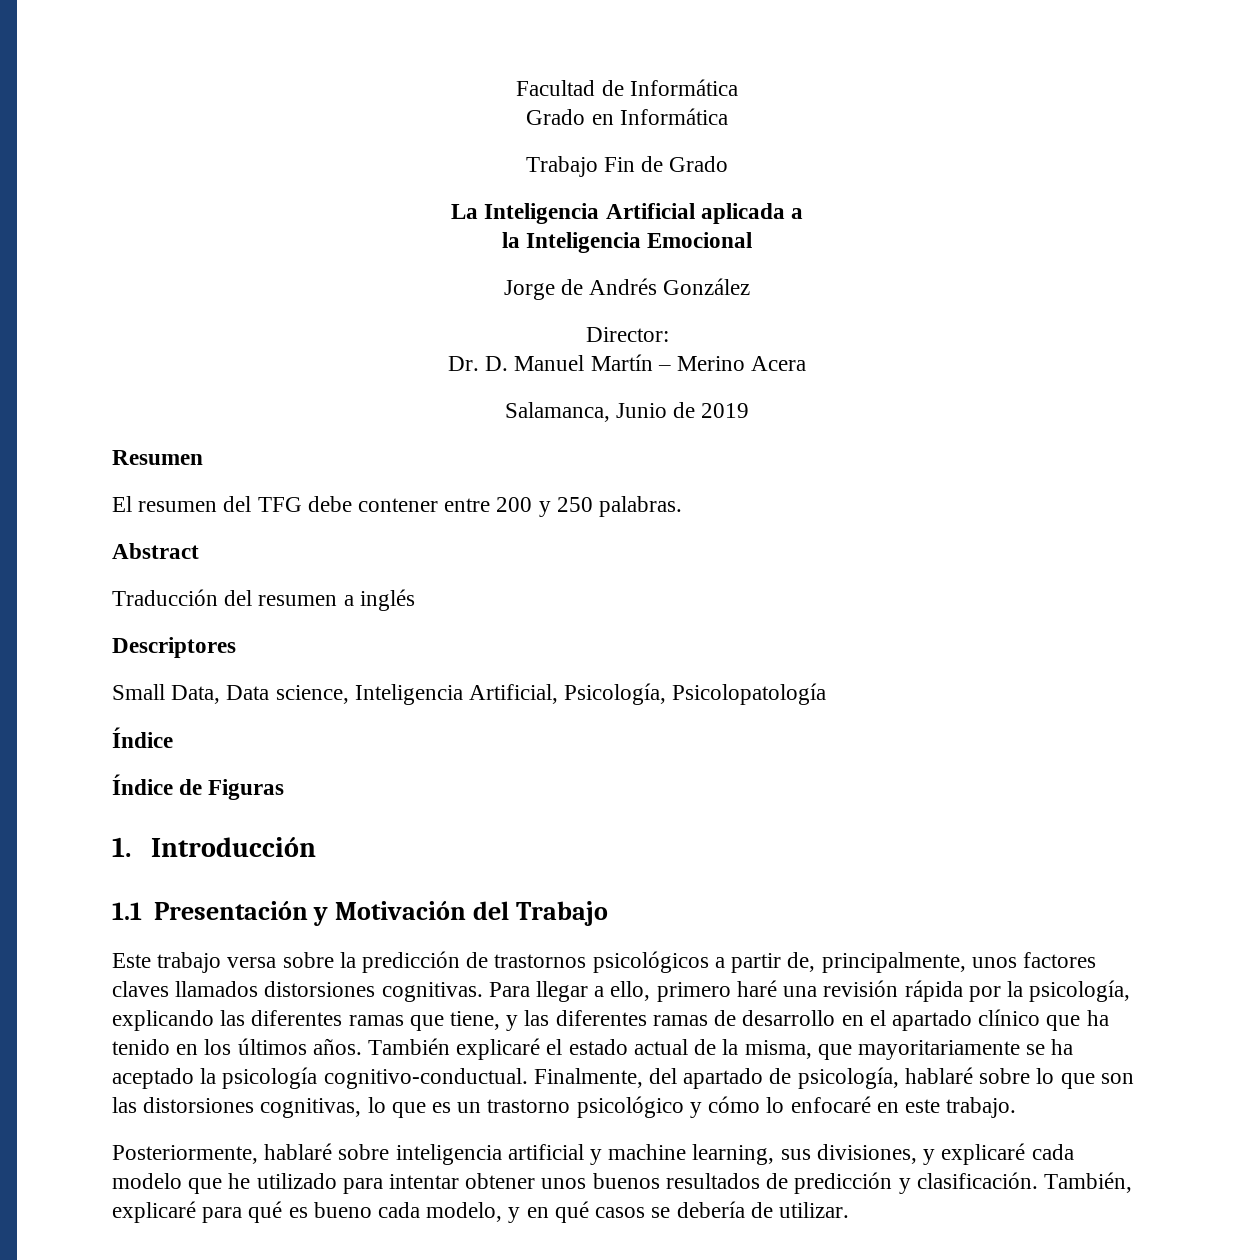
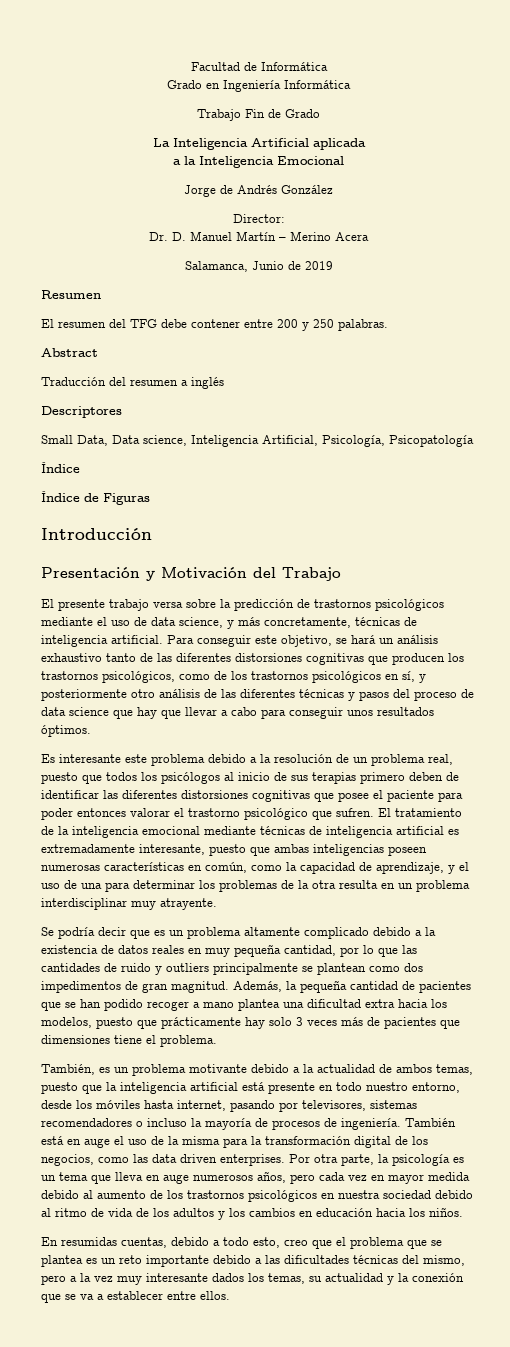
- Grado en Informática
+ Grado en Ingeniería Informática
- La Inteligencia Artificial aplicada a
- la Inteligencia Emocional
+ La Inteligencia Artificial aplicada
+ a la Inteligencia Emocional
- Small Data, Data science, Inteligencia Artificial, Psicología, Psicolopatología
+ Small Data, Data science, Inteligencia Artificial, Psicología, Psicopatología
- 1. Introducción
+ Introducción
- 1.1 Presentación y Motivación del Trabajo
+ Presentación y Motivación del Trabajo
- Este trabajo versa sobre la predicción de trastornos psicológicos a partir de, principalmente, unos factores claves llamados distorsiones cognitivas. Para llegar a ello, primero haré una revisión rápida por la psicología, explicando las diferentes ramas que tiene, y las diferentes ramas de desarrollo en el apartado clínico que ha tenido en los últimos años. También explicaré el estado actual de la misma, que mayoritariamente se ha aceptado la psicología cognitivo-conductual. Finalmente, del apartado de psicología, hablaré sobre lo que son las distorsiones cognitivas, lo que es un trastorno psicológico y cómo lo enfocaré en este trabajo.
- Posteriormente, hablaré sobre inteligencia artificial y machine learning, sus divisiones, y explicaré cada modelo que he utilizado para intentar obtener unos buenos resultados de predicción y clasificación. También, explicaré para qué es bueno cada modelo, y en qué casos se debería de utilizar.
+ El presente trabajo versa sobre la predicción de trastornos psicológicos mediante el uso de data science, y más concretamente, técnicas de inteligencia artificial. Para conseguir este objetivo, se hará un análisis exhaustivo tanto de las diferentes distorsiones cognitivas que producen los trastornos psicológicos, como de los trastornos psicológicos en sí, y posteriormente otro análisis de las diferentes técnicas y pasos del proceso de data science que hay que llevar a cabo para conseguir unos resultados óptimos.
+ Es interesante este problema debido a la resolución de un problema real, puesto que todos los psicólogos al inicio de sus terapias primero deben de identificar las diferentes distorsiones cognitivas que posee el paciente para poder entonces valorar el trastorno psicológico que sufren. El tratamiento de la inteligencia emocional mediante técnicas de inteligencia artificial es extremadamente interesante, puesto que ambas inteligencias poseen numerosas características en común, como la capacidad de aprendizaje, y el uso de una para determinar los problemas de la otra resulta en un problema interdisciplinar muy atrayente.
+ Se podría decir que es un problema altamente complicado debido a la existencia de datos reales en muy pequeña cantidad, por lo que las cantidades de ruido y outliers principalmente se plantean como dos impedimentos de gran magnitud. Además, la pequeña cantidad de pacientes que se han podido recoger a mano plantea una dificultad extra hacia los modelos, puesto que prácticamente hay solo 3 veces más de pacientes que dimensiones tiene el problema.
+ También, es un problema motivante debido a la actualidad de ambos temas, puesto que la inteligencia artificial está presente en todo nuestro entorno, desde los móviles hasta internet, pasando por televisores, sistemas recomendadores o incluso la mayoría de procesos de ingeniería. También está en auge el uso de la misma para la transformación digital de los negocios, como las data driven enterprises. Por otra parte, la psicología es un tema que lleva en auge numerosos años, pero cada vez en mayor medida debido al aumento de los trastornos psicológicos en nuestra sociedad debido al ritmo de vida de los adultos y los cambios en educación hacia los niños.
+ En resumidas cuentas, debido a todo esto, creo que el problema que se plantea es un reto importante debido a las dificultades técnicas del mismo, pero a la vez muy interesante dados los temas, su actualidad y la conexión que se va a establecer entre ellos.

